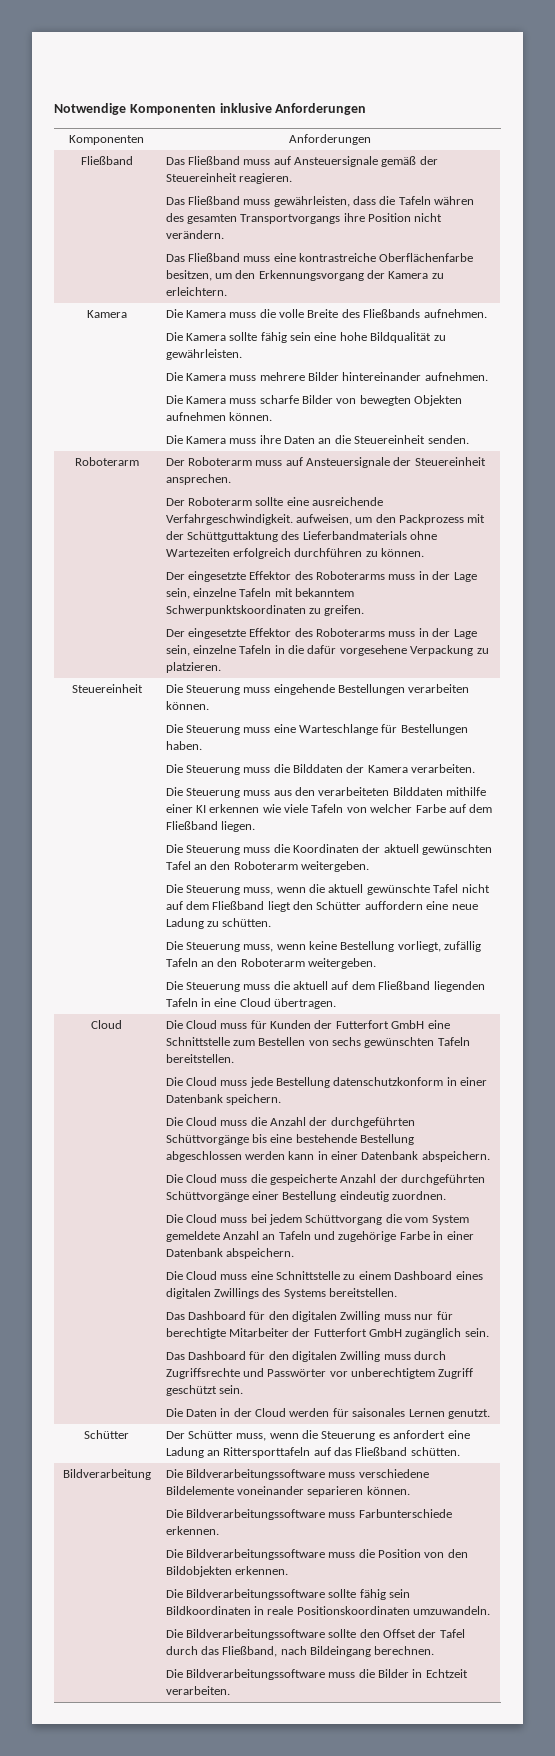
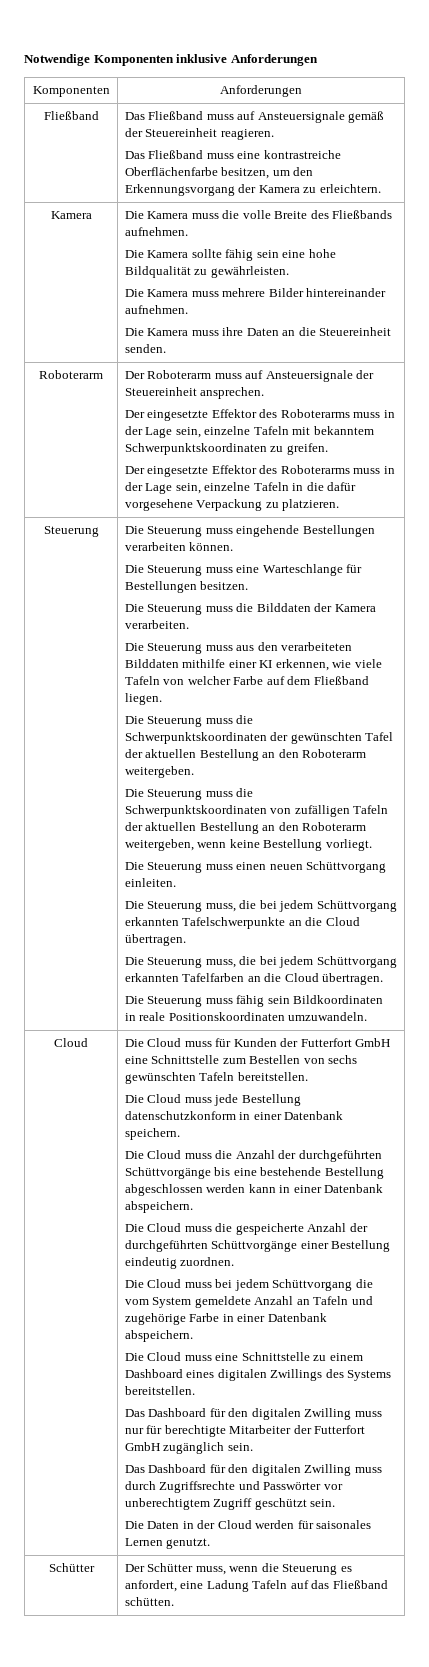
  Fließband | Das Fließband muss auf Ansteuersignale gemäß der Steuereinheit reagieren.
- Das Fließband muss gewährleisten, dass die Tafeln währen des gesamten Transportvorgangs ihre Position nicht verändern.
- Die Kamera muss scharfe Bilder von bewegten Objekten aufnehmen können.
- Der Roboterarm sollte eine ausreichende Verfahrgeschwindigkeit. aufweisen, um den Packprozess mit der Schüttguttaktung des Lieferbandmaterials ohne Wartezeiten erfolgreich durchführen zu können.
  Der eingesetzte Effektor des Roboterarms muss in der Lage sein, einzelne Tafeln in die dafür vorgesehene Verpackung zu platzieren.
- Steuereinheit
+ Steuerung
- Die Steuerung muss eine Warteschlange für Bestellungen haben.
+ Die Steuerung muss eine Warteschlange für Bestellungen besitzen.
- Die Steuerung muss aus den verarbeiteten Bilddaten mithilfe einer KI erkennen wie viele Tafeln von welcher Farbe auf dem Fließband liegen.
+ Die Steuerung muss aus den verarbeiteten Bilddaten mithilfe einer KI erkennen, wie viele Tafeln von welcher Farbe auf dem Fließband liegen.
- Die Steuerung muss die Koordinaten der aktuell gewünschten Tafel an den Roboterarm weitergeben.
- Die Steuerung muss, wenn die aktuell gewünschte Tafel nicht auf dem Fließband liegt den Schütter auffordern eine neue Ladung zu schütten.
- Die Steuerung muss, wenn keine Bestellung vorliegt, zufällig Tafeln an den Roboterarm weitergeben.
+ Die Steuerung muss die Schwerpunktskoordinaten der gewünschten Tafel der aktuellen Bestellung an den Roboterarm weitergeben.
- Die Steuerung muss die aktuell auf dem Fließband liegenden Tafeln in eine Cloud übertragen.
+ Die Steuerung muss die Schwerpunktskoordinaten von zufälligen Tafeln der aktuellen Bestellung an den Roboterarm weitergeben, wenn keine Bestellung vorliegt.
+ Die Steuerung muss einen neuen Schüttvorgang einleiten.
+ Die Steuerung muss, die bei jedem Schüttvorgang erkannten Tafelschwerpunkte an die Cloud übertragen.
+ Die Steuerung muss, die bei jedem Schüttvorgang erkannten Tafelfarben an die Cloud übertragen.
+ Die Steuerung muss fähig sein Bildkoordinaten in reale Positionskoordinaten umzuwandeln.
- Schütter | Der Schütter muss, wenn die Steuerung es anfordert eine Ladung an Rittersporttafeln auf das Fließband schütten.
+ Schütter | Der Schütter muss, wenn die Steuerung es anfordert, eine Ladung Tafeln auf das Fließband schütten.
- Bildverarbeitung | Die Bildverarbeitungssoftware muss verschiedene Bildelemente voneinander separieren können.
- Die Bildverarbeitungssoftware muss Farbunterschiede erkennen.
- Die Bildverarbeitungssoftware muss die Position von den Bildobjekten erkennen.
- Die Bildverarbeitungssoftware sollte fähig sein Bildkoordinaten in reale Positionskoordinaten umzuwandeln.
- Die Bildverarbeitungssoftware sollte den Offset der Tafel durch das Fließband, nach Bildeingang berechnen.
- Die Bildverarbeitungssoftware muss die Bilder in Echtzeit verarbeiten.

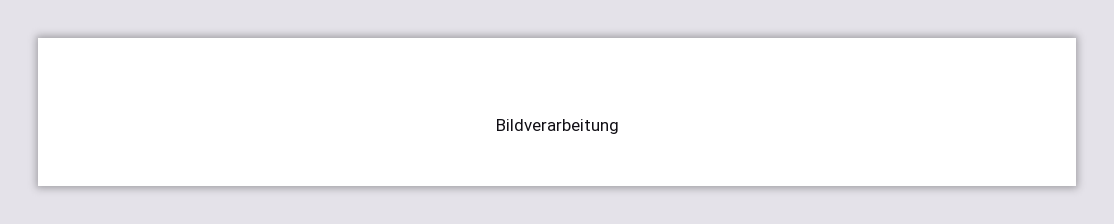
- Notwendige Komponenten inklusive Anforderungen
- Komponenten | Anforderungen
- Fließband | Das Fließband muss auf Ansteuersignale gemäß der Steuereinheit reagieren.
- Das Fließband muss eine kontrastreiche Oberflächenfarbe besitzen, um den Erkennungsvorgang der Kamera zu erleichtern.
- Kamera | Die Kamera muss die volle Breite des Fließbands aufnehmen.
- Die Kamera sollte fähig sein eine hohe Bildqualität zu gewährleisten.
- Die Kamera muss mehrere Bilder hintereinander aufnehmen.
- Die Kamera muss ihre Daten an die Steuereinheit senden.
- Roboterarm | Der Roboterarm muss auf Ansteuersignale der Steuereinheit ansprechen.
- Der eingesetzte Effektor des Roboterarms muss in der Lage sein, einzelne Tafeln mit bekanntem Schwerpunktskoordinaten zu greifen.
- Der eingesetzte Effektor des Roboterarms muss in der Lage sein, einzelne Tafeln in die dafür vorgesehene Verpackung zu platzieren.
- Steuerung | Die Steuerung muss eingehende Bestellungen verarbeiten können.
- Die Steuerung muss eine Warteschlange für Bestellungen besitzen.
- Die Steuerung muss die Bilddaten der Kamera verarbeiten.
- Die Steuerung muss aus den verarbeiteten Bilddaten mithilfe einer KI erkennen, wie viele Tafeln von welcher Farbe auf dem Fließband liegen.
- Die Steuerung muss die Schwerpunktskoordinaten der gewünschten Tafel der aktuellen Bestellung an den Roboterarm weitergeben.
- Die Steuerung muss die Schwerpunktskoordinaten von zufälligen Tafeln der aktuellen Bestellung an den Roboterarm weitergeben, wenn keine Bestellung vorliegt.
- Die Steuerung muss einen neuen Schüttvorgang einleiten.
- Die Steuerung muss, die bei jedem Schüttvorgang erkannten Tafelschwerpunkte an die Cloud übertragen.
- Die Steuerung muss, die bei jedem Schüttvorgang erkannten Tafelfarben an die Cloud übertragen.
- Die Steuerung muss fähig sein Bildkoordinaten in reale Positionskoordinaten umzuwandeln.
- Cloud | Die Cloud muss für Kunden der Futterfort GmbH eine Schnittstelle zum Bestellen von sechs gewünschten Tafeln bereitstellen.
- Die Cloud muss jede Bestellung datenschutzkonform in einer Datenbank speichern.
- Die Cloud muss die Anzahl der durchgeführten Schüttvorgänge bis eine bestehende Bestellung abgeschlossen werden kann in einer Datenbank abspeichern.
- Die Cloud muss die gespeicherte Anzahl der durchgeführten Schüttvorgänge einer Bestellung eindeutig zuordnen.
- Die Cloud muss bei jedem Schüttvorgang die vom System gemeldete Anzahl an Tafeln und zugehörige Farbe in einer Datenbank abspeichern.
- Die Cloud muss eine Schnittstelle zu einem Dashboard eines digitalen Zwillings des Systems bereitstellen.
- Das Dashboard für den digitalen Zwilling muss nur für berechtigte Mitarbeiter der Futterfort GmbH zugänglich sein.
- Das Dashboard für den digitalen Zwilling muss durch Zugriffsrechte und Passwörter vor unberechtigtem Zugriff geschützt sein.
- Die Daten in der Cloud werden für saisonales Lernen genutzt.
- Schütter | Der Schütter muss, wenn die Steuerung es anfordert, eine Ladung Tafeln auf das Fließband schütten.
+ Bildverarbeitung

